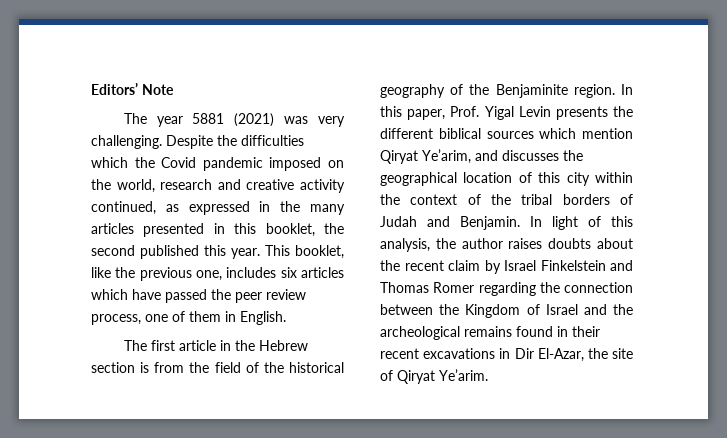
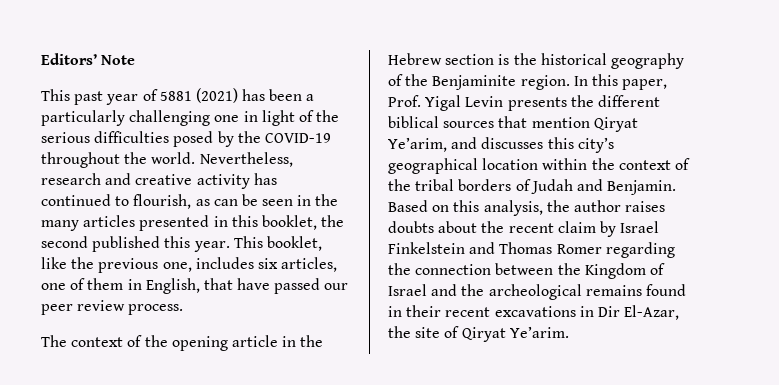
- The year 5881 (2021) was very challenging. Despite the difficulties which the Covid pandemic imposed on the world, research and creative activity continued, as expressed in the many articles presented in this booklet, the second published this year.
+ This past year of 5881 (2021) has been a particularly challenging one in light of the serious difficulties posed by the COVID-19 throughout the world. Nevertheless, research and creative activity has continued to flourish, as can be seen in the many articles presented in this booklet, the second published this year.
- This booklet, like the previous one, includes six articles which have passed the peer review process, one of them in English.
- The first article in the Hebrew section is from the field of the historical geography of the Benjaminite region.
+ This booklet, like the previous one, includes six articles, one of them in English, that have passed our peer review process.
+ The context of the opening article in the Hebrew section is the historical geography of the Benjaminite region.
- In this paper, Prof. Yigal Levin presents the different biblical sources which mention Qiryat Ye’arim, and discusses the geographical location of this city within the context of the tribal borders of Judah and Benjamin.
+ In this paper, Prof. Yigal Levin presents the different biblical sources that mention Qiryat Ye’arim, and discusses this city’s geographical location within the context of the tribal borders of Judah and Benjamin.
- In light of this analysis, the author raises doubts about the recent claim by Israel Finkelstein and Thomas Romer regarding the connection between the Kingdom of Israel and the archeological remains found in their recent excavations in Dir El-Azar, the site of Qiryat Ye’arim.
+ Based on this analysis, the author raises doubts about the recent claim by Israel Finkelstein and Thomas Romer regarding the connection between the Kingdom of Israel and the archeological remains found in their recent excavations in Dir El-Azar, the site of Qiryat Ye’arim.

